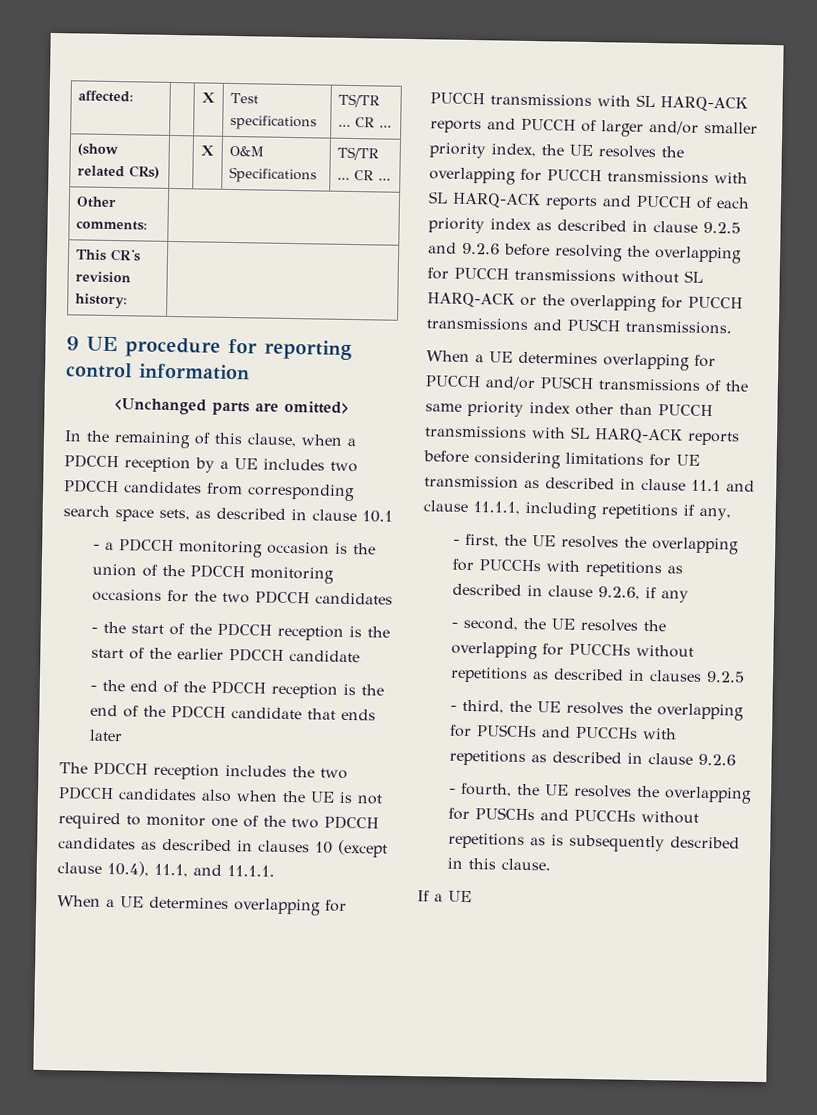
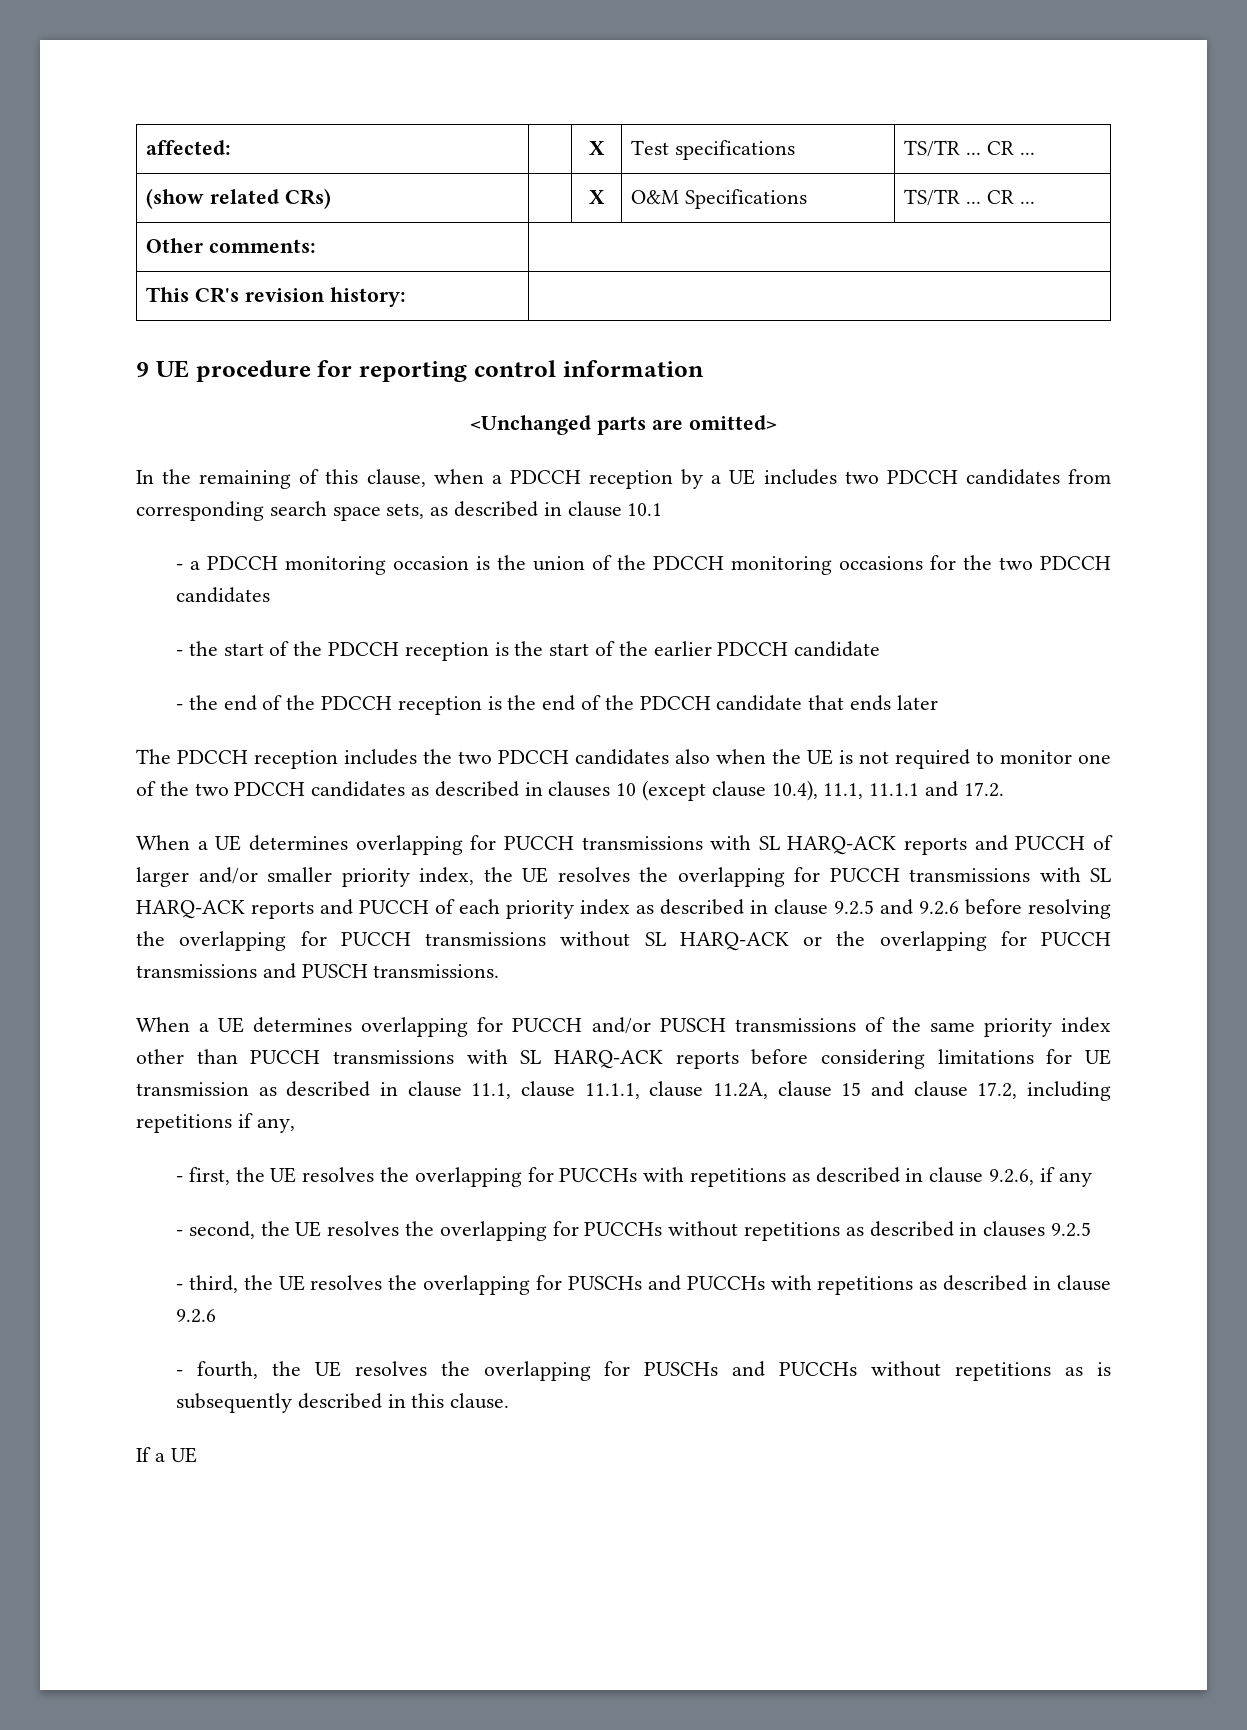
- The PDCCH reception includes the two PDCCH candidates also when the UE is not required to monitor one of the two PDCCH candidates as described in clauses 10 (except clause 10.4), 11.1, and 11.1.1.
+ The PDCCH reception includes the two PDCCH candidates also when the UE is not required to monitor one of the two PDCCH candidates as described in clauses 10 (except clause 10.4), 11.1, 11.1.1 and 17.2.
- When a UE determines overlapping for PUCCH and/or PUSCH transmissions of the same priority index other than PUCCH transmissions with SL HARQ-ACK reports before considering limitations for UE transmission as described in clause 11.1 and clause 11.1.1, including repetitions if any,
+ When a UE determines overlapping for PUCCH and/or PUSCH transmissions of the same priority index other than PUCCH transmissions with SL HARQ-ACK reports before considering limitations for UE transmission as described in clause 11.1, clause 11.1.1, clause 11.2A, clause 15 and clause 17.2, including repetitions if any,

